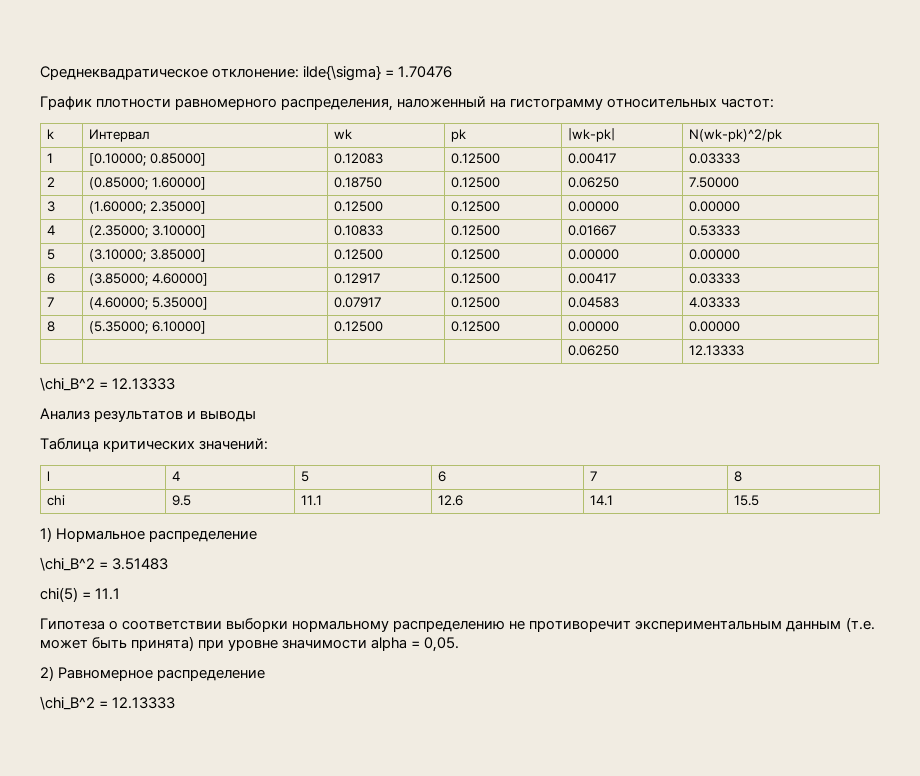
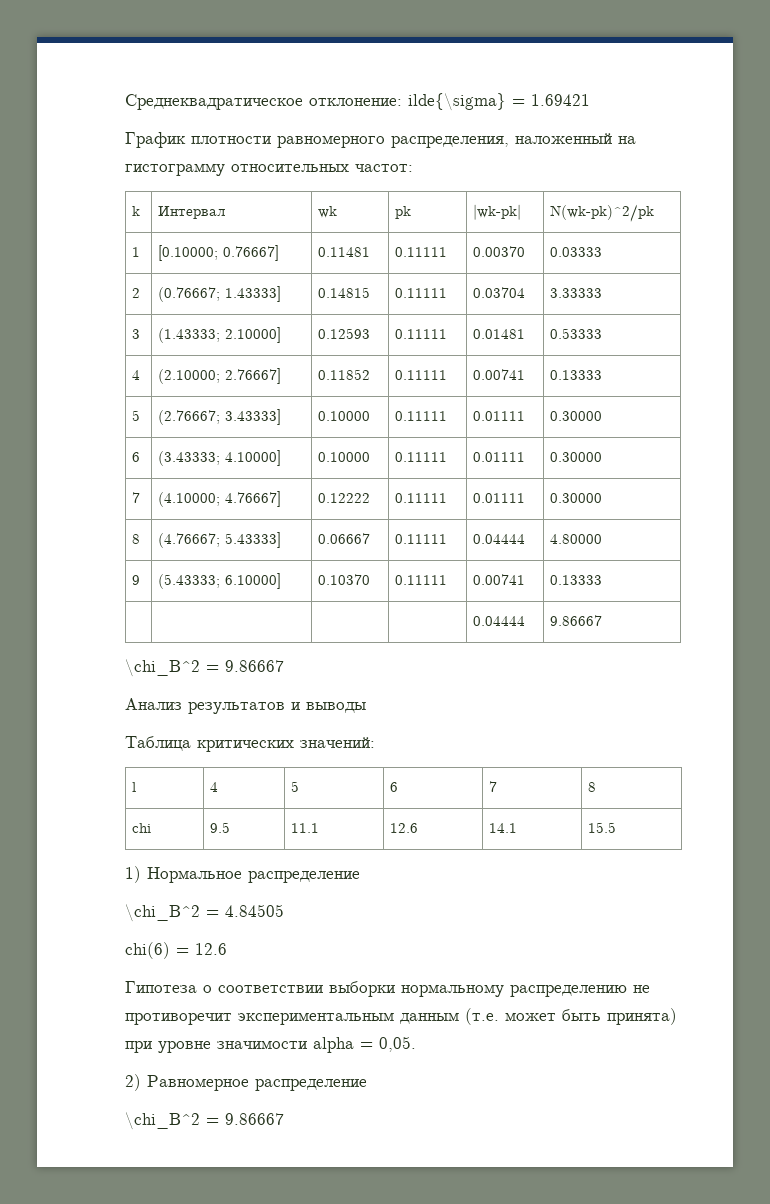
- Среднеквадратическое отклонение: ilde{\sigma} = 1.70476
+ Среднеквадратическое отклонение: ilde{\sigma} = 1.69421
- 1 | [0.10000; 0.85000] | 0.12083 | 0.12500 | 0.00417 | 0.03333
- 2 | (0.85000; 1.60000] | 0.18750 | 0.12500 | 0.06250 | 7.50000
- 3 | (1.60000; 2.35000] | 0.12500 | 0.12500 | 0.00000 | 0.00000
- 4 | (2.35000; 3.10000] | 0.10833 | 0.12500 | 0.01667 | 0.53333
- 5 | (3.10000; 3.85000] | 0.12500 | 0.12500 | 0.00000 | 0.00000
- 6 | (3.85000; 4.60000] | 0.12917 | 0.12500 | 0.00417 | 0.03333
- 7 | (4.60000; 5.35000] | 0.07917 | 0.12500 | 0.04583 | 4.03333
- 8 | (5.35000; 6.10000] | 0.12500 | 0.12500 | 0.00000 | 0.00000
- | | | | 0.06250 | 12.13333
- \chi_B^2 = 12.13333
+ 1 | [0.10000; 0.76667] | 0.11481 | 0.11111 | 0.00370 | 0.03333
+ 2 | (0.76667; 1.43333] | 0.14815 | 0.11111 | 0.03704 | 3.33333
+ 3 | (1.43333; 2.10000] | 0.12593 | 0.11111 | 0.01481 | 0.53333
+ 4 | (2.10000; 2.76667] | 0.11852 | 0.11111 | 0.00741 | 0.13333
+ 5 | (2.76667; 3.43333] | 0.10000 | 0.11111 | 0.01111 | 0.30000
+ 6 | (3.43333; 4.10000] | 0.10000 | 0.11111 | 0.01111 | 0.30000
+ 7 | (4.10000; 4.76667] | 0.12222 | 0.11111 | 0.01111 | 0.30000
+ 8 | (4.76667; 5.43333] | 0.06667 | 0.11111 | 0.04444 | 4.80000
+ 9 | (5.43333; 6.10000] | 0.10370 | 0.11111 | 0.00741 | 0.13333
+ | | | | 0.04444 | 9.86667
+ \chi_B^2 = 9.86667
- \chi_B^2 = 3.51483
- chi(5) = 11.1
+ \chi_B^2 = 4.84505
+ chi(6) = 12.6
  2) Равномерное распределение
- \chi_B^2 = 12.13333
+ \chi_B^2 = 9.86667

